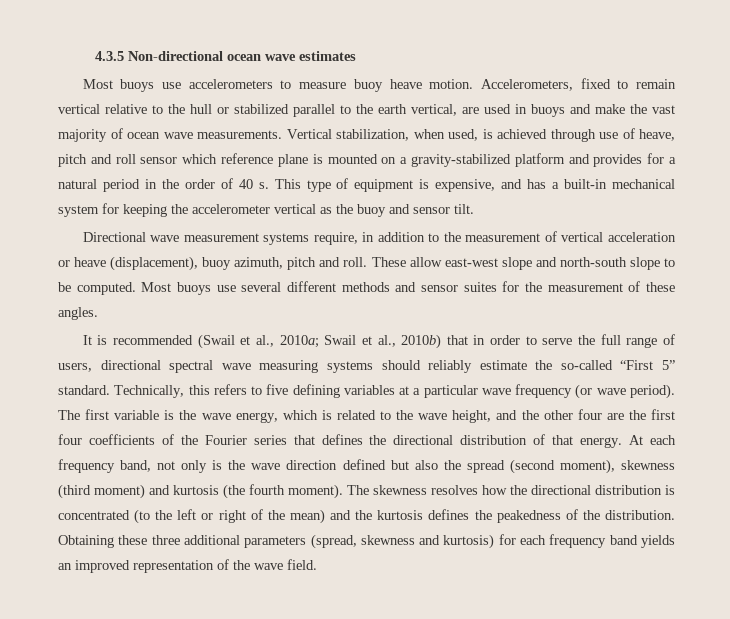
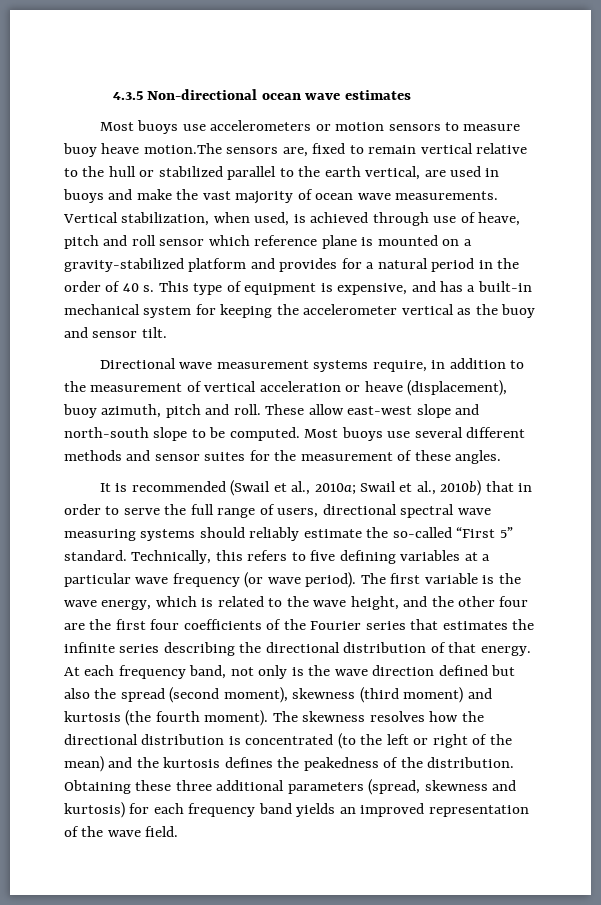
- Most buoys use accelerometers to measure buoy heave motion. Accelerometers, fixed to remain vertical relative to the hull or stabilized parallel to the earth vertical, are used in buoys and make the vast majority of ocean wave measurements.
+ Most buoys use accelerometers or motion sensors to measure buoy heave motion.The sensors are, fixed to remain vertical relative to the hull or stabilized parallel to the earth vertical, are used in buoys and make the vast majority of ocean wave measurements.
- The first variable is the wave energy, which is related to the wave height, and the other four are the first four coefficients of the Fourier series that defines the directional distribution of that energy.
+ The first variable is the wave energy, which is related to the wave height, and the other four are the first four coefficients of the Fourier series that estimates the infinite series describing the directional distribution of that energy.

